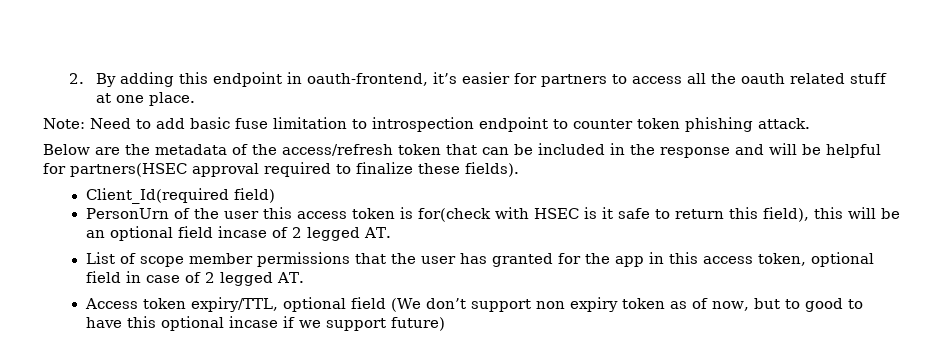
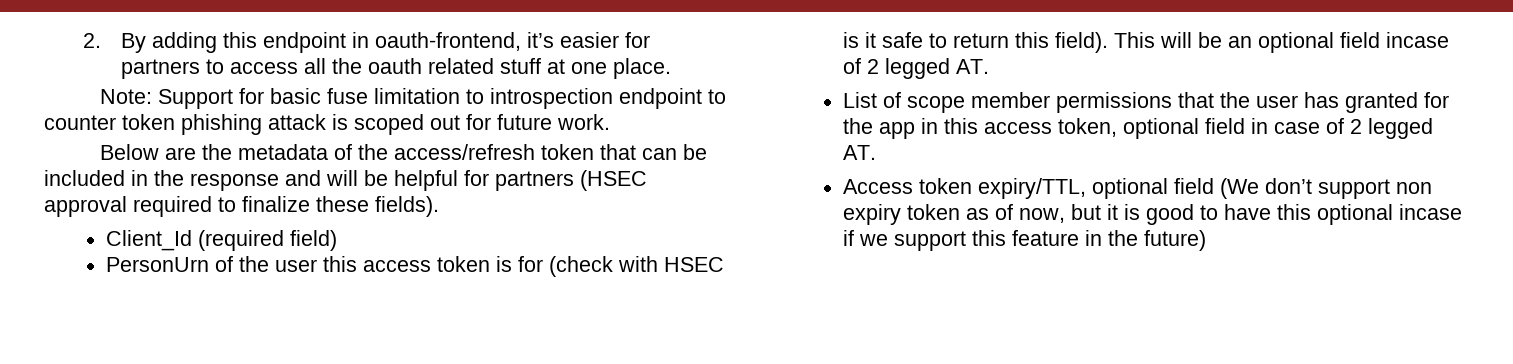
- Note: Need to add basic fuse limitation to introspection endpoint to counter token phishing attack.
+ Note: Support for basic fuse limitation to introspection endpoint to counter token phishing attack is scoped out for future work.
- Below are the metadata of the access/refresh token that can be included in the response and will be helpful for partners(HSEC approval required to finalize these fields).
+ Below are the metadata of the access/refresh token that can be included in the response and will be helpful for partners (HSEC approval required to finalize these fields).
- Client_Id(required field)
+ Client_Id (required field)
- PersonUrn of the user this access token is for(check with HSEC is it safe to return this field), this will be an optional field incase of 2 legged AT.
+ PersonUrn of the user this access token is for (check with HSEC is it safe to return this field). This will be an optional field incase of 2 legged AT.
- Access token expiry/TTL, optional field (We don’t support non expiry token as of now, but to good to have this optional incase if we support future)
+ Access token expiry/TTL, optional field (We don’t support non expiry token as of now, but it is good to have this optional incase if we support this feature in the future)

